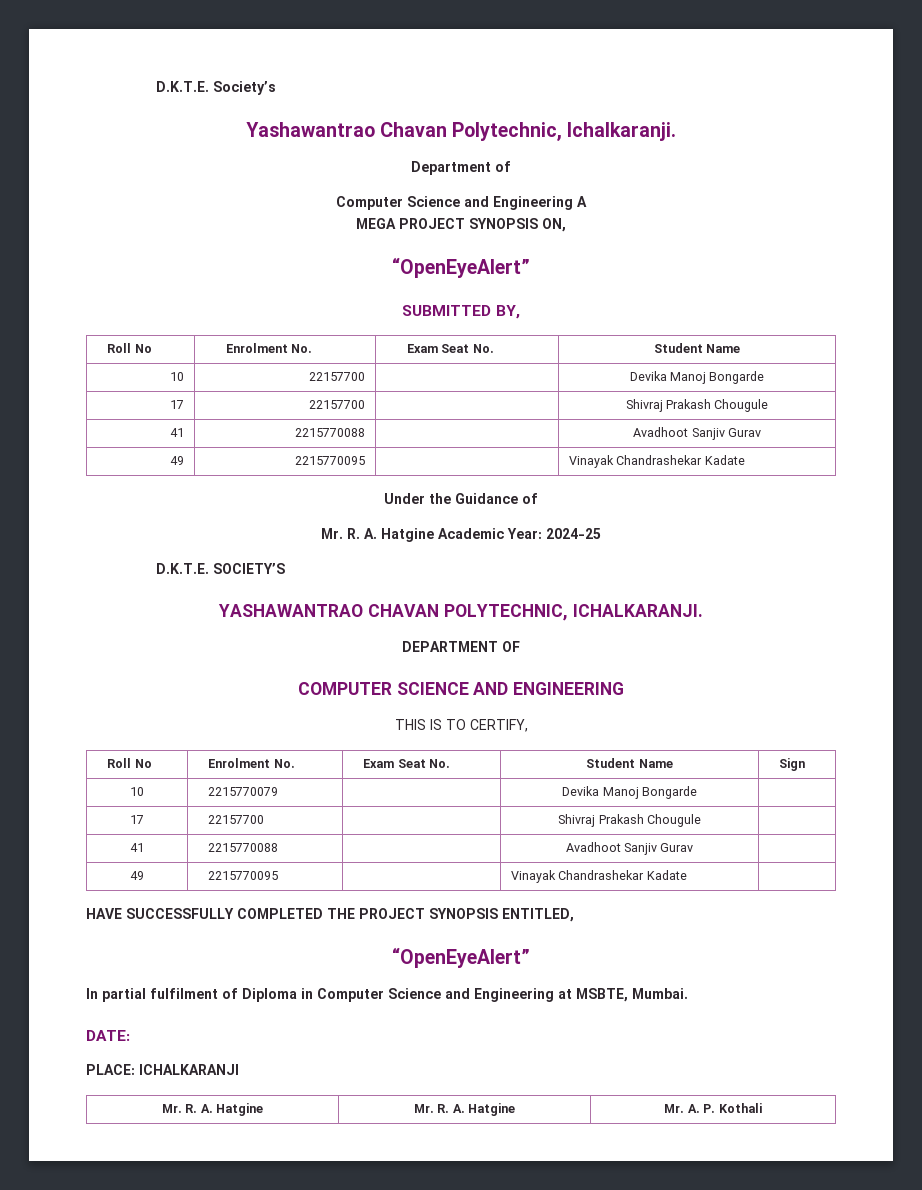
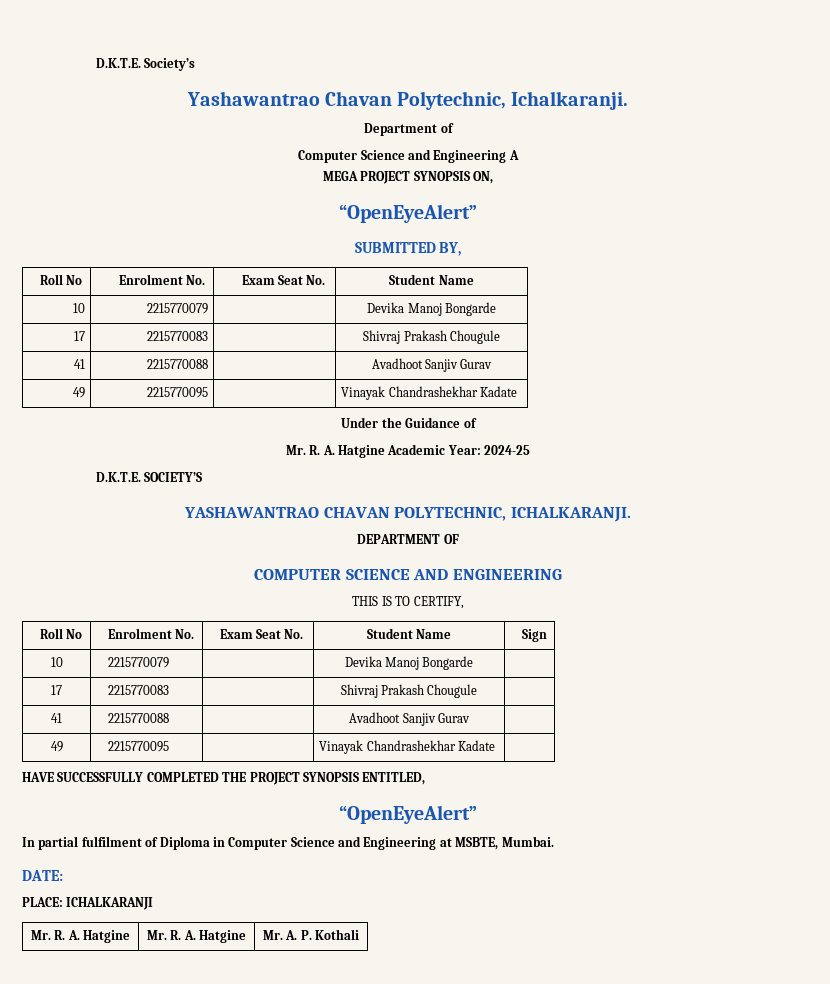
  SUBMITTED BY,
  Roll No | Enrolment No. | Exam Seat No. | Student Name
- 10 | 22157700 | | Devika Manoj Bongarde
- 17 | 22157700 | | Shivraj Prakash Chougule
+ 10 | 2215770079 | | Devika Manoj Bongarde
+ 17 | 2215770083 | | Shivraj Prakash Chougule
  41 | 2215770088 | | Avadhoot Sanjiv Gurav
- 49 | 2215770095 | | Vinayak Chandrashekar Kadate
+ 49 | 2215770095 | | Vinayak Chandrashekhar Kadate
- 17 | 22157700 | | Shivraj Prakash Chougule |
+ 17 | 2215770083 | | Shivraj Prakash Chougule |
- 49 | 2215770095 | | Vinayak Chandrashekar Kadate |
+ 49 | 2215770095 | | Vinayak Chandrashekhar Kadate |

